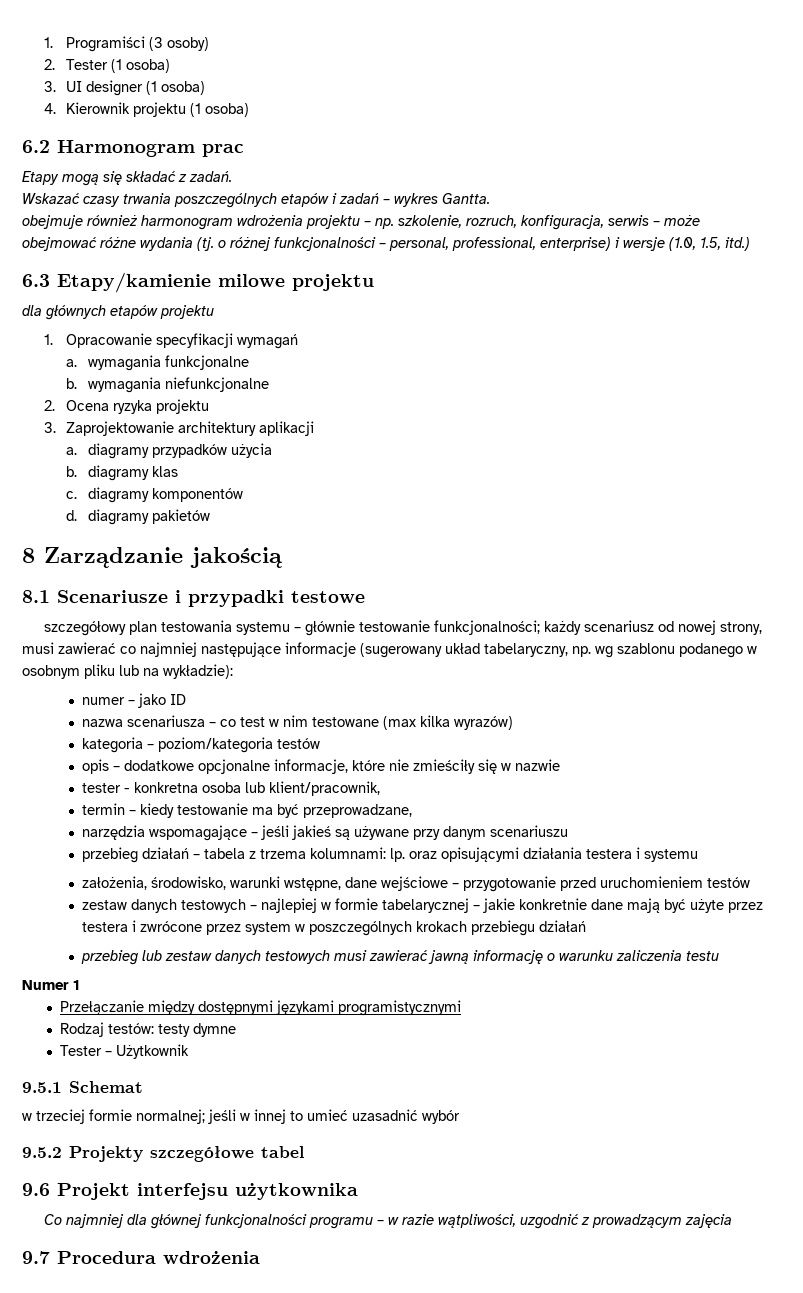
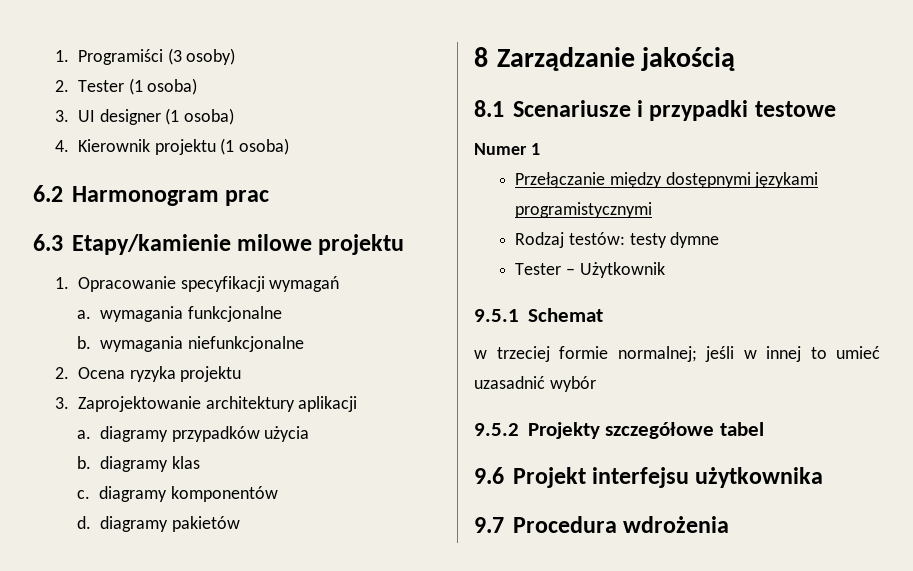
- Etapy mogą się składać z zadań.
- Wskazać czasy trwania poszczególnych etapów i zadań – wykres Gantta.
- obejmuje również harmonogram wdrożenia projektu – np. szkolenie, rozruch, konfiguracja, serwis – może obejmować różne wydania (tj. o różnej funkcjonalności – personal, professional, enterprise) i wersje (1.0, 1.5, itd.)
- dla głównych etapów projektu
- szczegółowy plan testowania systemu – głównie testowanie funkcjonalności; każdy scenariusz od nowej strony, musi zawierać co najmniej następujące informacje (sugerowany układ tabelaryczny, np. wg szablonu podanego w osobnym pliku lub na wykładzie):
- numer – jako ID
- nazwa scenariusza – co test w nim testowane (max kilka wyrazów)
- kategoria – poziom/kategoria testów
- opis – dodatkowe opcjonalne informacje, które nie zmieściły się w nazwie
- tester - konkretna osoba lub klient/pracownik,
- termin – kiedy testowanie ma być przeprowadzane,
- narzędzia wspomagające – jeśli jakieś są używane przy danym scenariuszu
- przebieg działań – tabela z trzema kolumnami: lp. oraz opisującymi działania testera i systemu
- założenia, środowisko, warunki wstępne, dane wejściowe – przygotowanie przed uruchomieniem testów
- zestaw danych testowych – najlepiej w formie tabelarycznej – jakie konkretnie dane mają być użyte przez testera i zwrócone przez system w poszczególnych krokach przebiegu działań
- przebieg lub zestaw danych testowych musi zawierać jawną informację o warunku zaliczenia testu
- Co najmniej dla głównej funkcjonalności programu – w razie wątpliwości, uzgodnić z prowadzącym zajęcia

